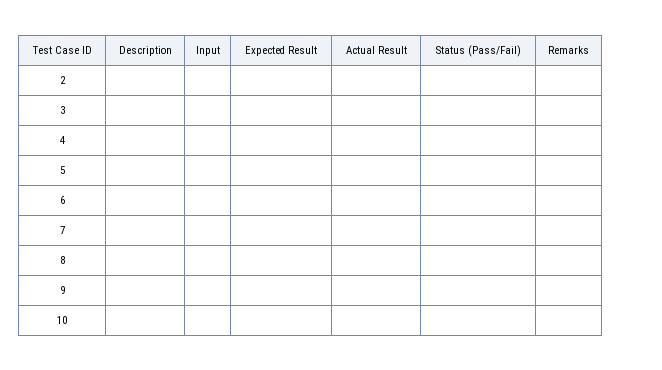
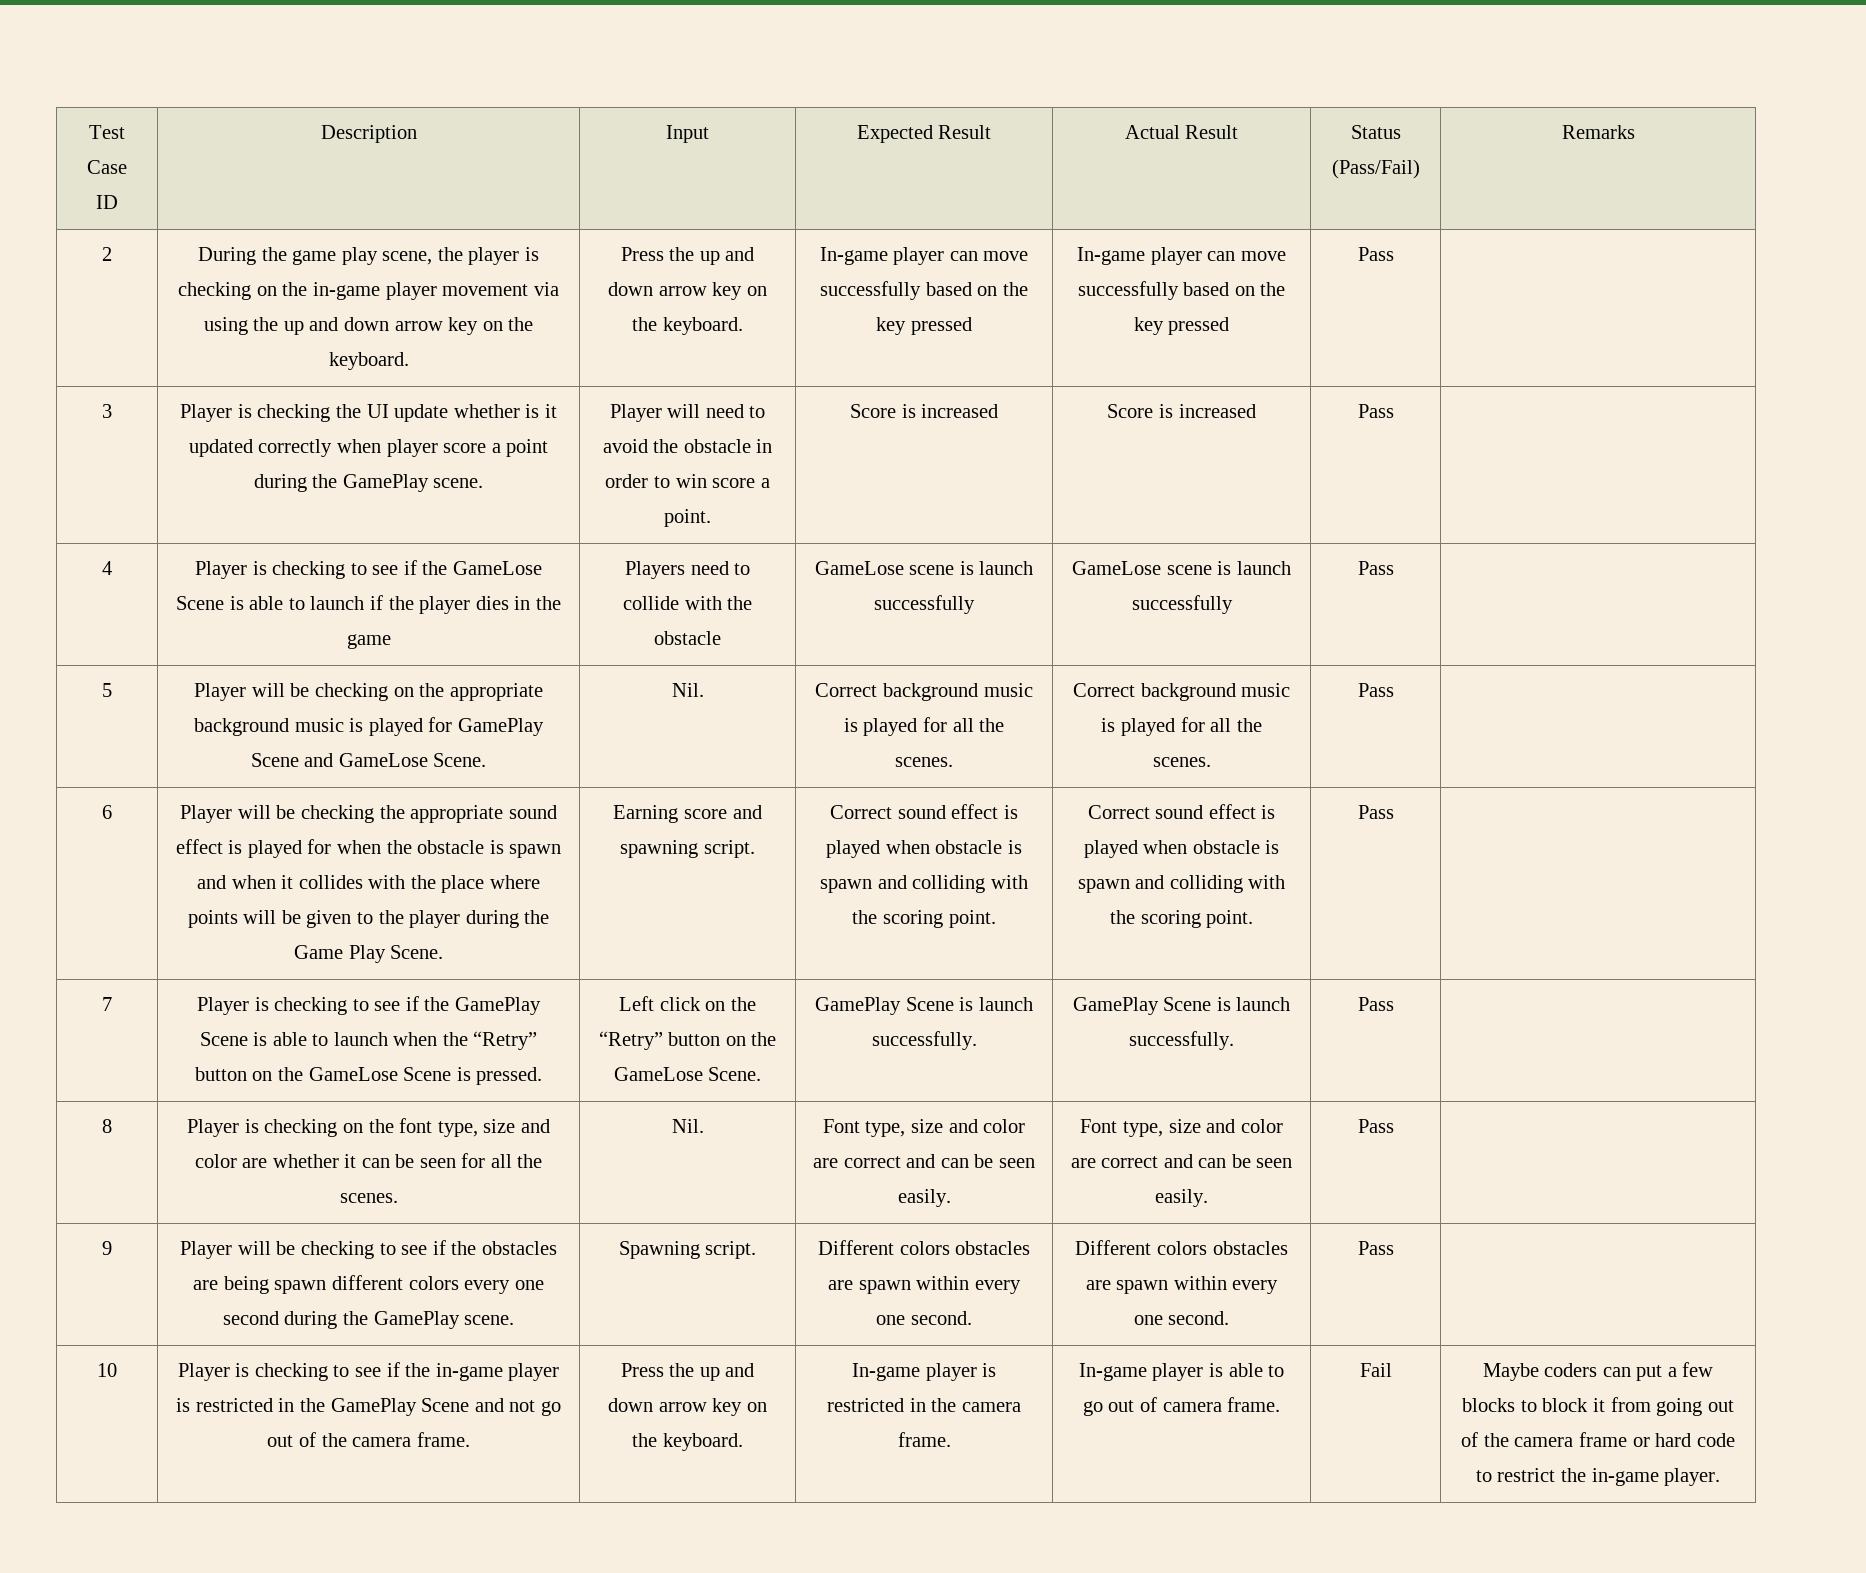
- 3 | | | | | |
- 4 | | | | | |
- 5 | | | | | |
- 6 | | | | | |
- 7 | | | | | |
- 8 | | | | | |
- 9 | | | | | |
- 10 | | | | | |
+ During the game play scene, the player is checking on the in-game player movement via using the up and down arrow key on the keyboard. | Press the up and down arrow key on the keyboard. | In-game player can move successfully based on the key pressed | In-game player can move successfully based on the key pressed | Pass |
+ 3 | Player is checking the UI update whether is it updated correctly when player score a point during the GamePlay scene. | Player will need to avoid the obstacle in order to win score a point. | Score is increased | Score is increased | Pass |
+ 4 | Player is checking to see if the GameLose Scene is able to launch if the player dies in the game | Players need to collide with the obstacle | GameLose scene is launch successfully | GameLose scene is launch successfully | Pass |
+ 5 | Player will be checking on the appropriate background music is played for GamePlay Scene and GameLose Scene. | Nil. | Correct background music is played for all the scenes. | Correct background music is played for all the scenes. | Pass |
+ 6 | Player will be checking the appropriate sound effect is played for when the obstacle is spawn and when it collides with the place where points will be given to the player during the Game Play Scene. | Earning score and spawning script. | Correct sound effect is played when obstacle is spawn and colliding with the scoring point. | Correct sound effect is played when obstacle is spawn and colliding with the scoring point. | Pass |
+ 7 | Player is checking to see if the GamePlay Scene is able to launch when the “Retry” button on the GameLose Scene is pressed. | Left click on the “Retry” button on the GameLose Scene. | GamePlay Scene is launch successfully. | GamePlay Scene is launch successfully. | Pass |
+ 8 | Player is checking on the font type, size and color are whether it can be seen for all the scenes. | Nil. | Font type, size and color are correct and can be seen easily. | Font type, size and color are correct and can be seen easily. | Pass |
+ 9 | Player will be checking to see if the obstacles are being spawn different colors every one second during the GamePlay scene. | Spawning script. | Different colors obstacles are spawn within every one second. | Different colors obstacles are spawn within every one second. | Pass |
+ 10 | Player is checking to see if the in-game player is restricted in the GamePlay Scene and not go out of the camera frame. | Press the up and down arrow key on the keyboard. | In-game player is restricted in the camera frame. | In-game player is able to go out of camera frame. | Fail | Maybe coders can put a few blocks to block it from going out of the camera frame or hard code to restrict the in-game player.

